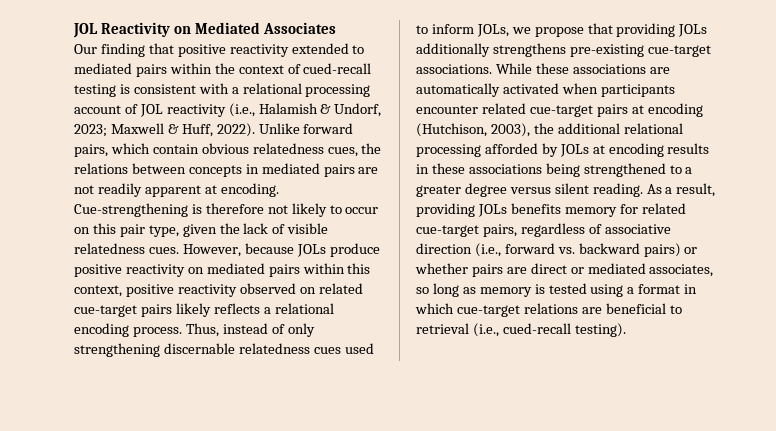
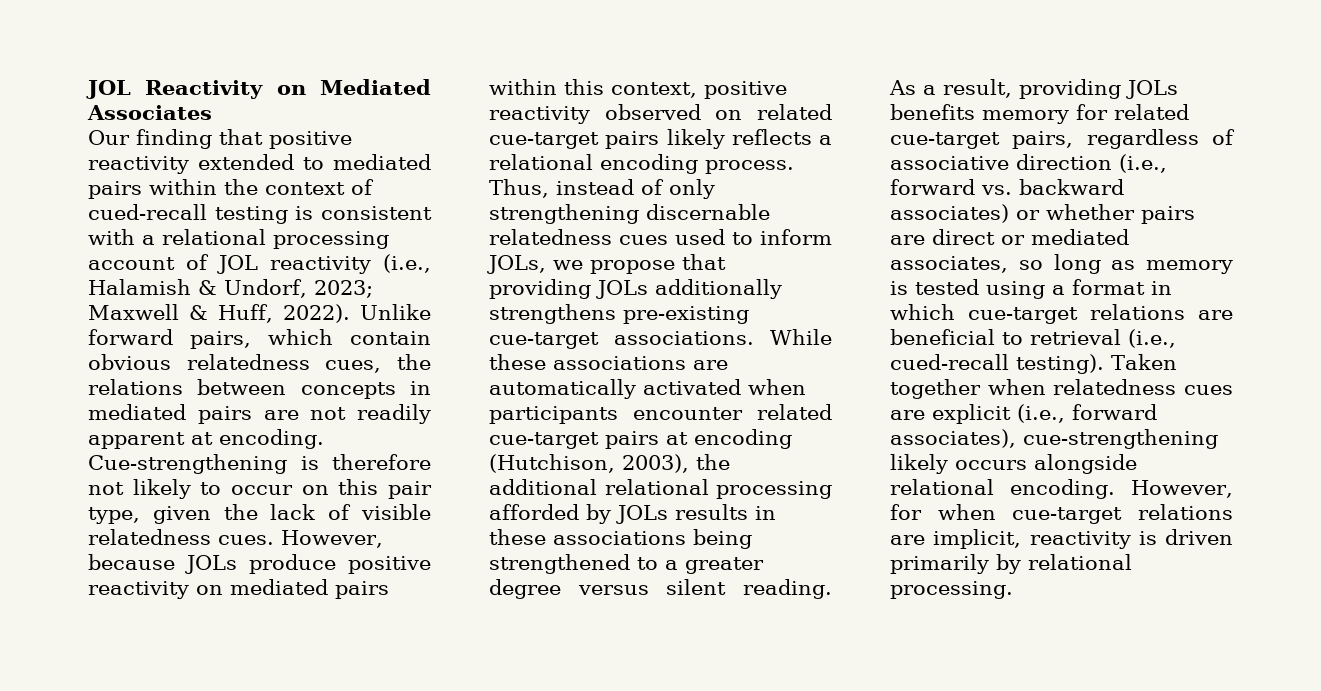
- While these associations are automatically activated when participants encounter related cue-target pairs at encoding (Hutchison, 2003), the additional relational processing afforded by JOLs at encoding results in these associations being strengthened to a greater degree versus silent reading.
+ While these associations are automatically activated when participants encounter related cue-target pairs at encoding (Hutchison, 2003), the additional relational processing afforded by JOLs results in these associations being strengthened to a greater degree versus silent reading.
- As a result, providing JOLs benefits memory for related cue-target pairs, regardless of associative direction (i.e., forward vs. backward pairs) or whether pairs are direct or mediated associates, so long as memory is tested using a format in which cue-target relations are beneficial to retrieval (i.e., cued-recall testing).
+ As a result, providing JOLs benefits memory for related cue-target pairs, regardless of associative direction (i.e., forward vs. backward associates) or whether pairs are direct or mediated associates, so long as memory is tested using a format in which cue-target relations are beneficial to retrieval (i.e., cued-recall testing).
+ Taken together when relatedness cues are explicit (i.e., forward associates), cue-strengthening likely occurs alongside relational encoding. However, for when cue-target relations are implicit, reactivity is driven primarily by relational processing.

